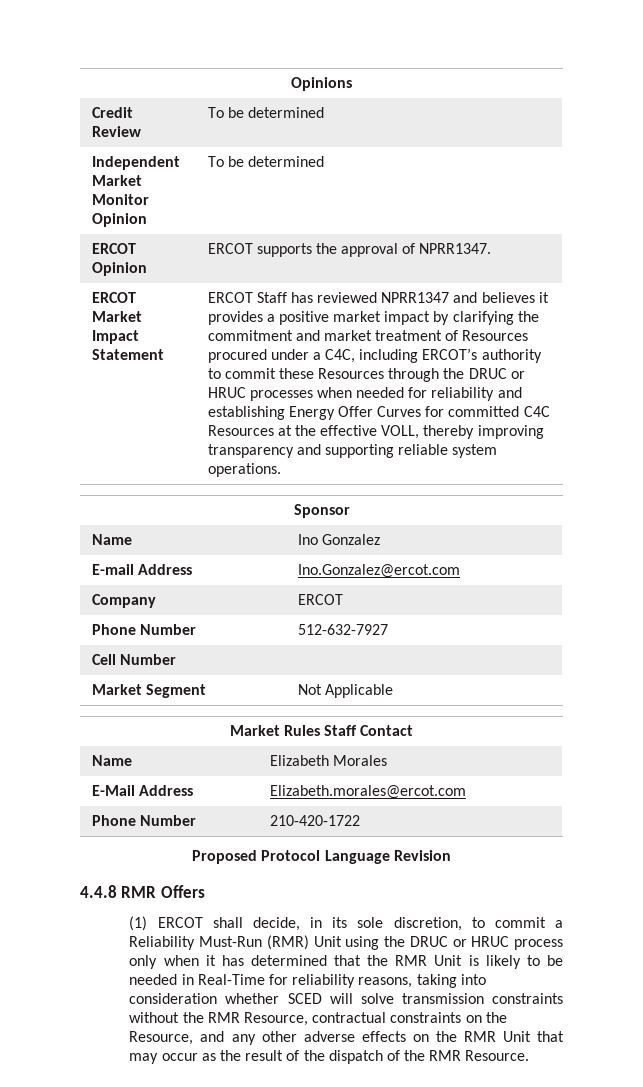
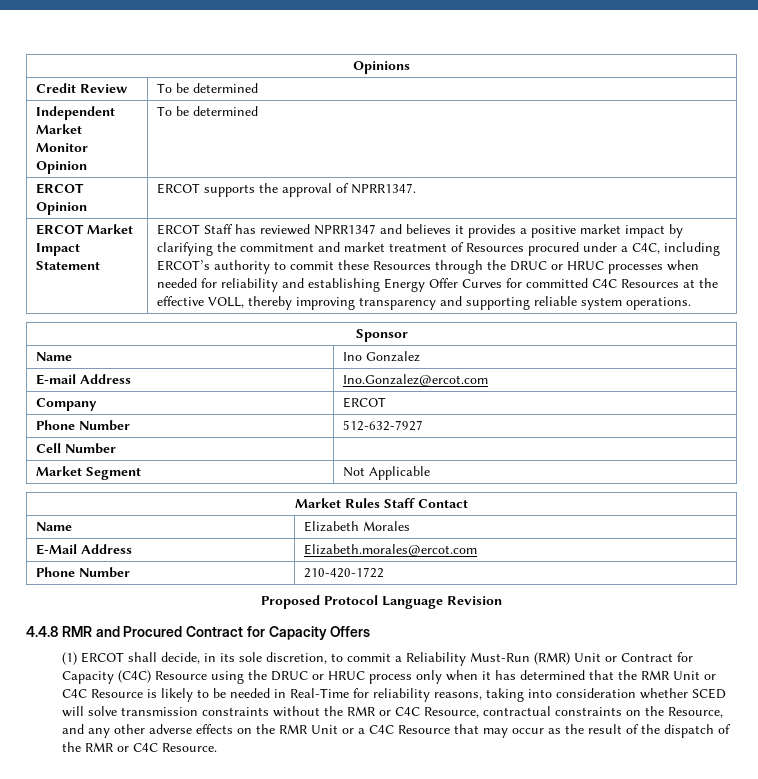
- 4.4.8 RMR Offers
+ 4.4.8 RMR and Procured Contract for Capacity Offers
- (1) ERCOT shall decide, in its sole discretion, to commit a Reliability Must-Run (RMR) Unit using the DRUC or HRUC process only when it has determined that the RMR Unit is likely to be needed in Real-Time for reliability reasons, taking into consideration whether SCED will solve transmission constraints without the RMR Resource, contractual constraints on the Resource, and any other adverse effects on the RMR Unit that may occur as the result of the dispatch of the RMR Resource.
+ (1) ERCOT shall decide, in its sole discretion, to commit a Reliability Must-Run (RMR) Unit or Contract for Capacity (C4C) Resource using the DRUC or HRUC process only when it has determined that the RMR Unit or C4C Resource is likely to be needed in Real-Time for reliability reasons, taking into consideration whether SCED will solve transmission constraints without the RMR or C4C Resource, contractual constraints on the Resource, and any other adverse effects on the RMR Unit or a C4C Resource that may occur as the result of the dispatch of the RMR or C4C Resource.

